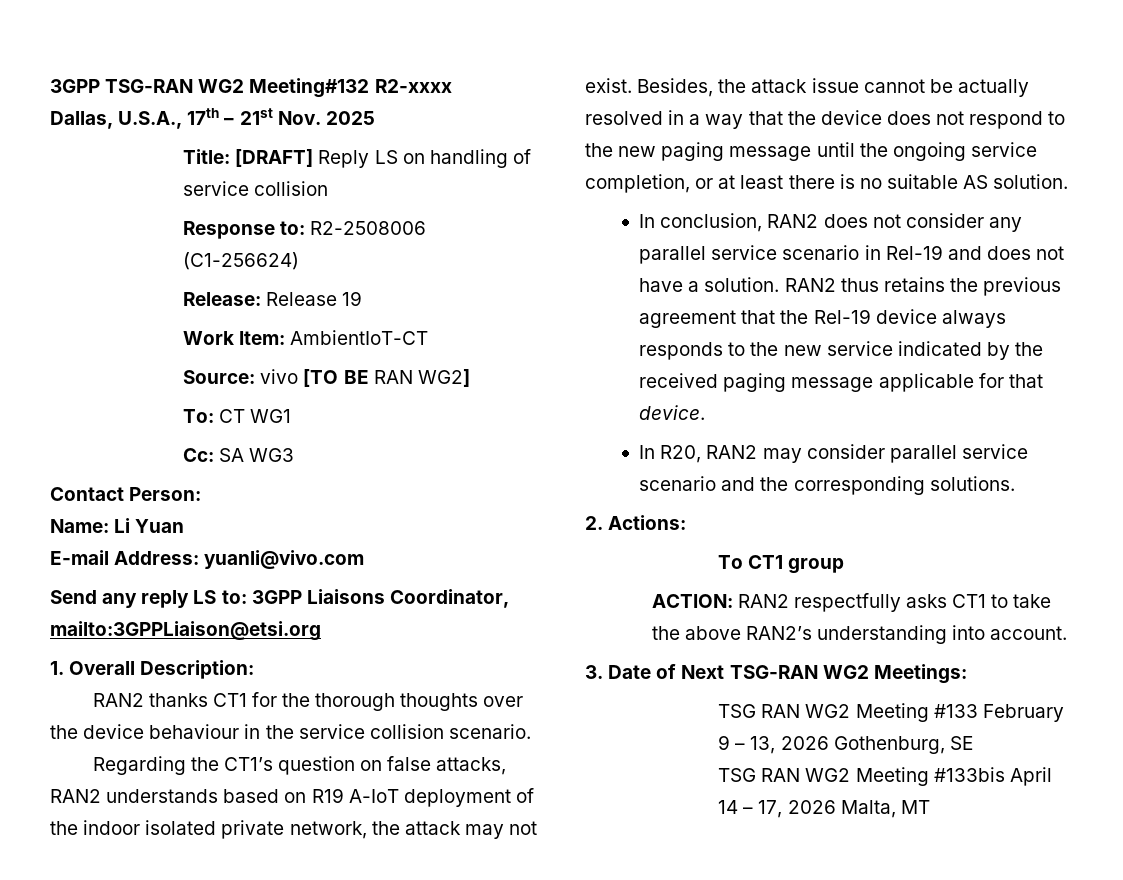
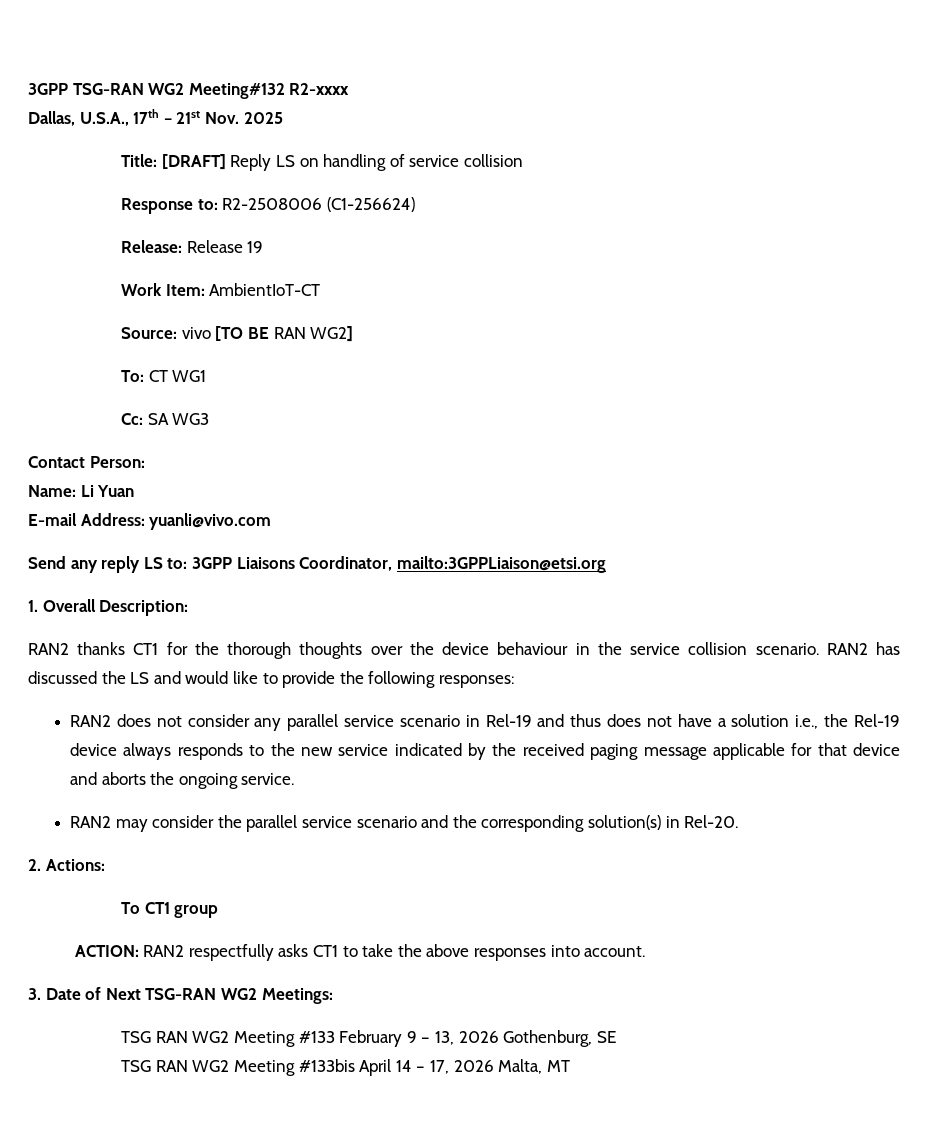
- RAN2 thanks CT1 for the thorough thoughts over the device behaviour in the service collision scenario.
- Regarding the CT1’s question on false attacks, RAN2 understands based on R19 A-IoT deployment of the indoor isolated private network, the attack may not exist. Besides, the attack issue cannot be actually resolved in a way that the device does not respond to the new paging message until the ongoing service completion, or at least there is no suitable AS solution.
- In conclusion, RAN2 does not consider any parallel service scenario in Rel-19 and does not have a solution. RAN2 thus retains the previous agreement that the Rel-19 device always responds to the new service indicated by the received paging message applicable for that device.
- In R20, RAN2 may consider parallel service scenario and the corresponding solutions.
+ RAN2 thanks CT1 for the thorough thoughts over the device behaviour in the service collision scenario. RAN2 has discussed the LS and would like to provide the following responses:
+ RAN2 does not consider any parallel service scenario in Rel-19 and thus does not have a solution i.e., the Rel-19 device always responds to the new service indicated by the received paging message applicable for that device and aborts the ongoing service.
+ RAN2 may consider the parallel service scenario and the corresponding solution(s) in Rel-20.
- ACTION: RAN2 respectfully asks CT1 to take the above RAN2’s understanding into account.
+ ACTION: RAN2 respectfully asks CT1 to take the above responses into account.

